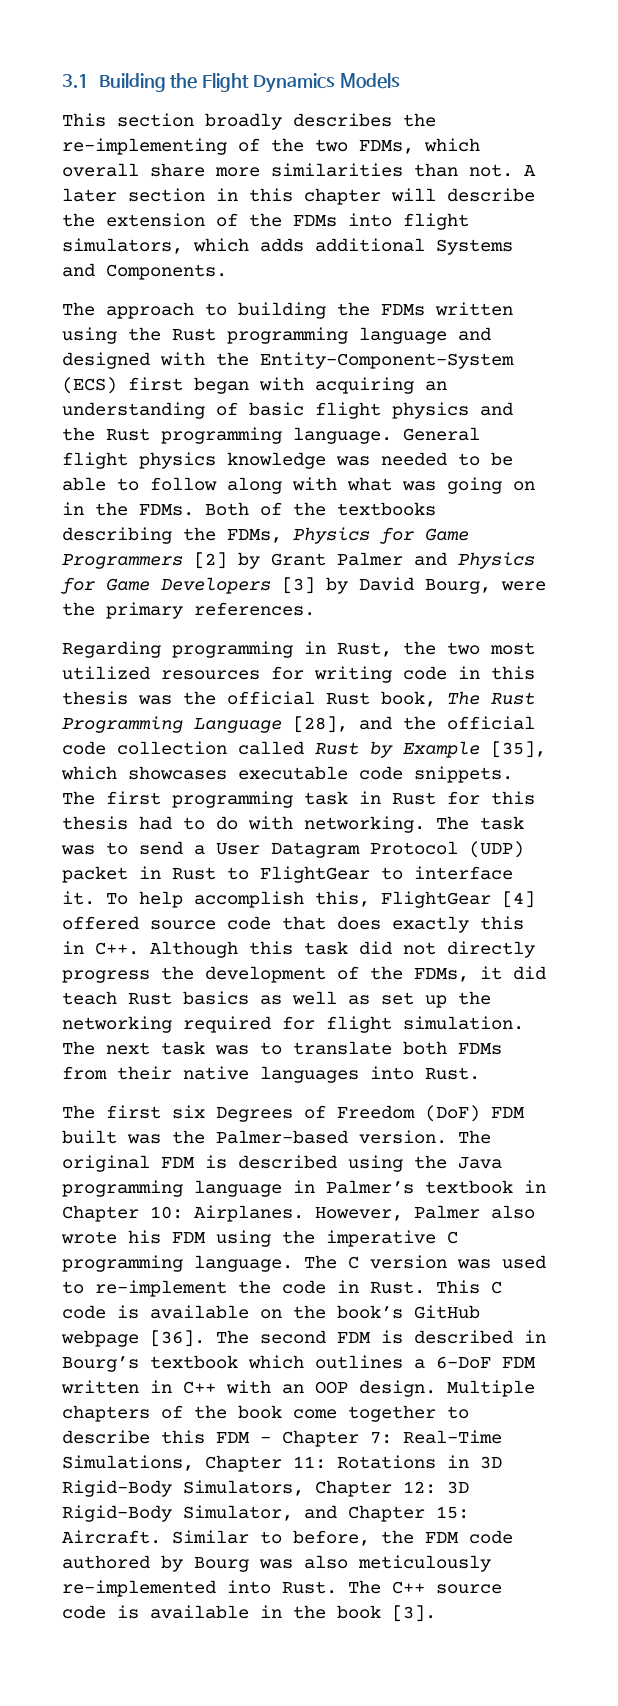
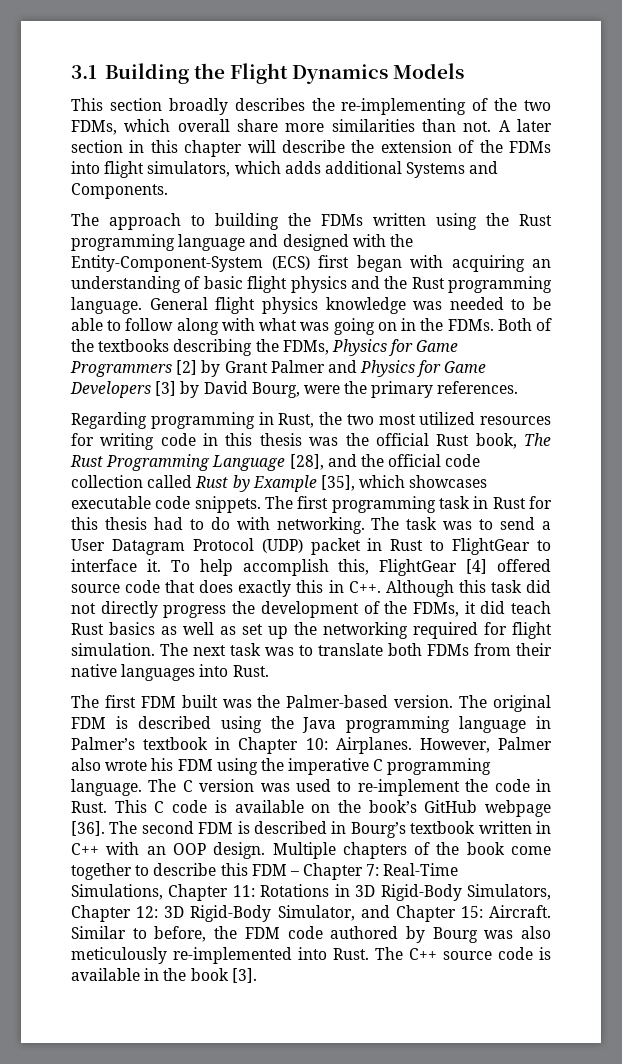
- The first six Degrees of Freedom (DoF) FDM built was the Palmer-based version.
+ The first FDM built was the Palmer-based version.
- The second FDM is described in Bourg’s textbook which outlines a 6-DoF FDM written in C++ with an OOP design.
+ The second FDM is described in Bourg’s textbook written in C++ with an OOP design.

